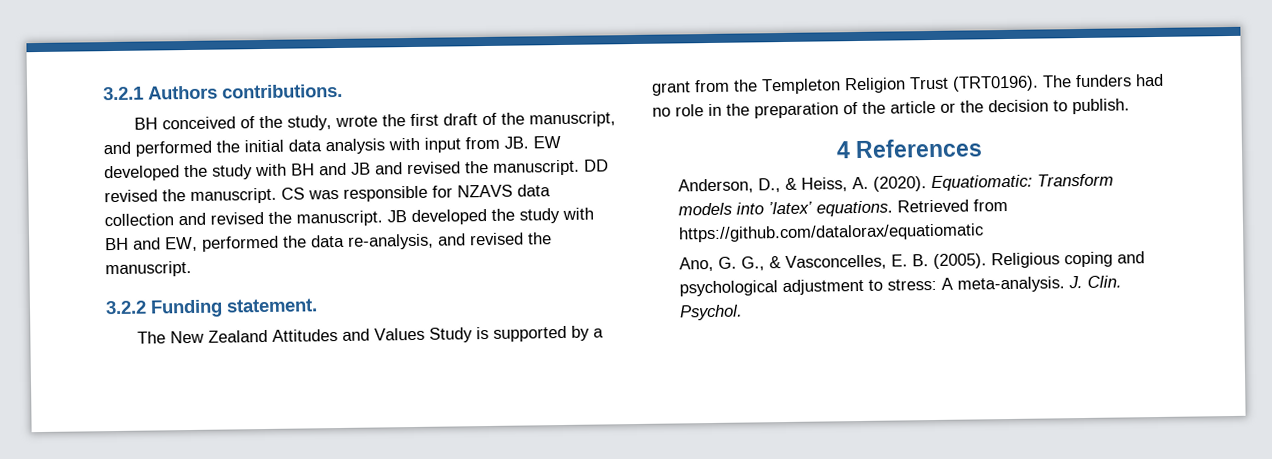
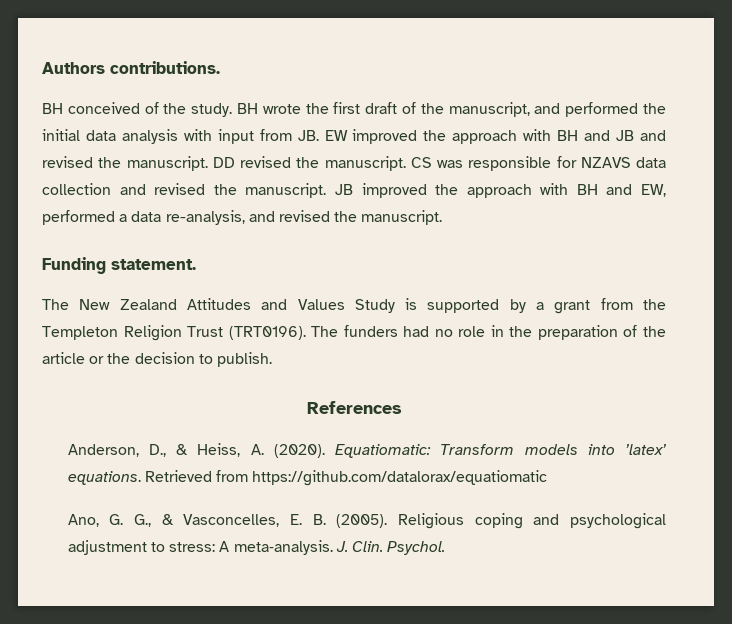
- 3.2.1 Authors contributions.
+ Authors contributions.
- BH conceived of the study, wrote the first draft of the manuscript, and performed the initial data analysis with input from JB. EW developed the study with BH and JB and revised the manuscript.
+ BH conceived of the study. BH wrote the first draft of the manuscript, and performed the initial data analysis with input from JB. EW improved the approach with BH and JB and revised the manuscript.
- JB developed the study with BH and EW, performed the data re-analysis, and revised the manuscript.
+ JB improved the approach with BH and EW, performed a data re-analysis, and revised the manuscript.
- 3.2.2 Funding statement.
+ Funding statement.
- 4 References
+ References

